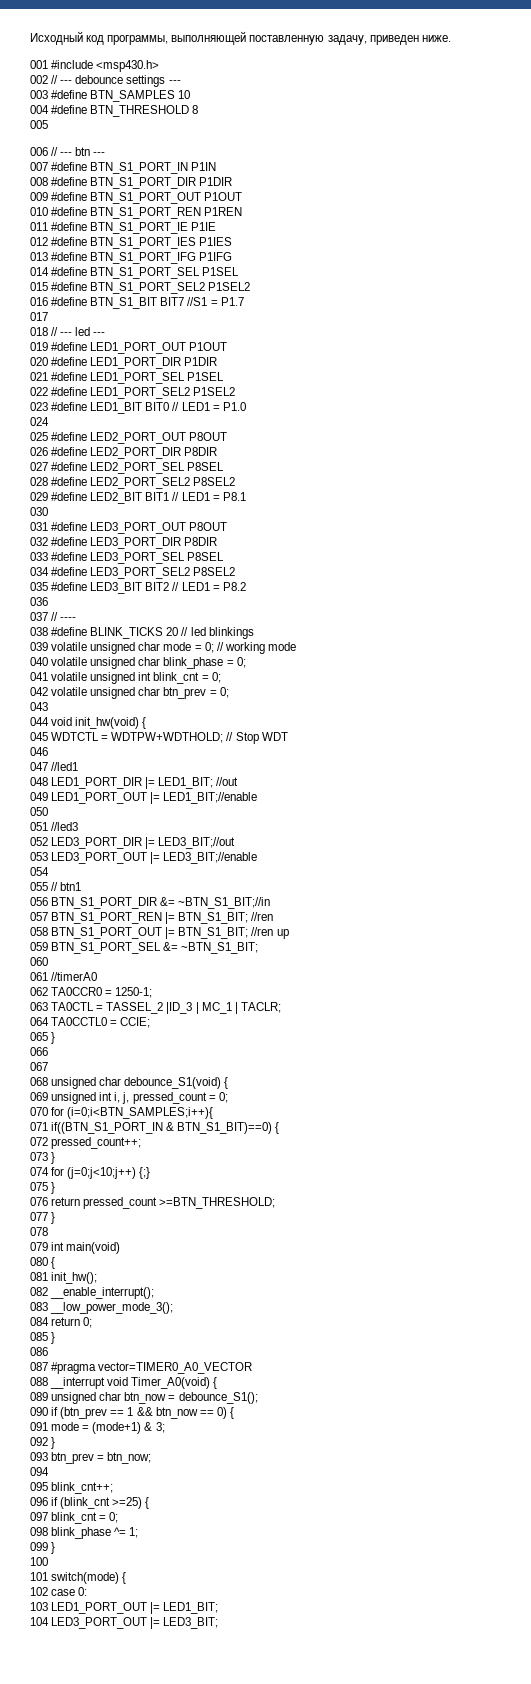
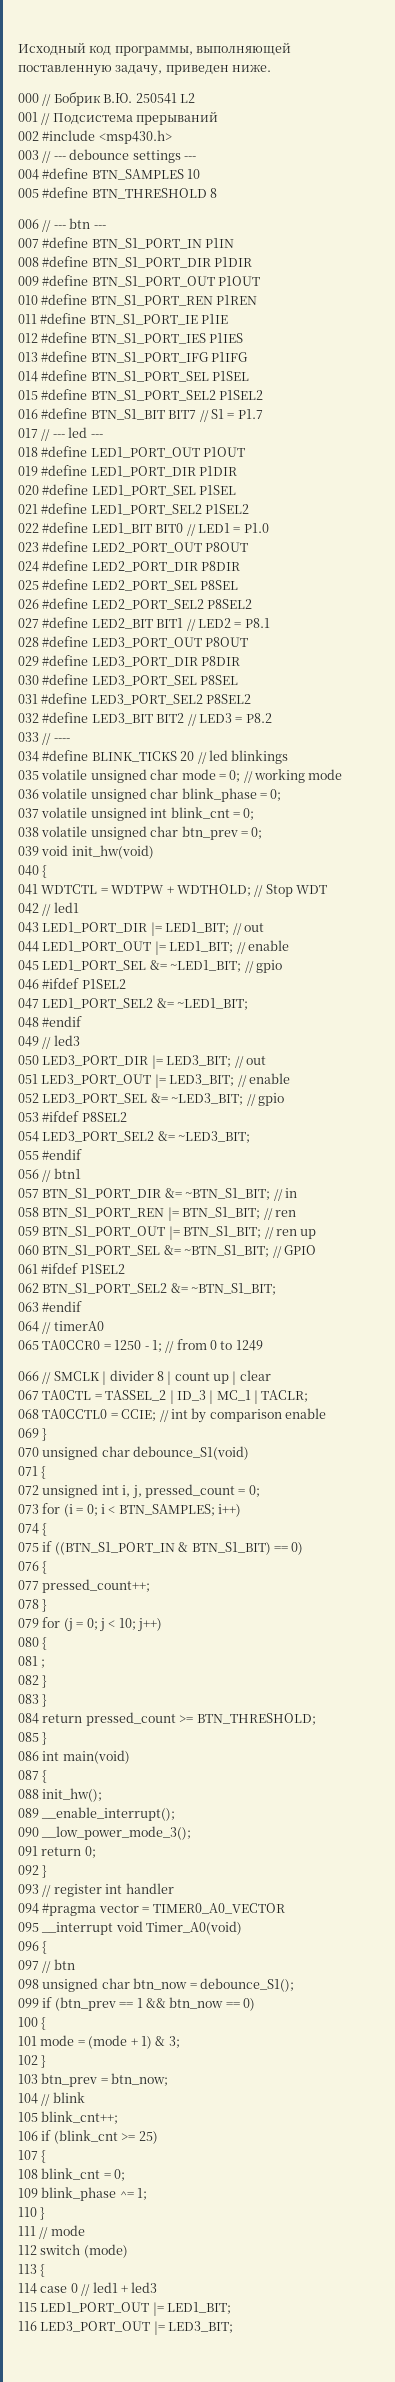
- 001 #include <msp430.h>
+ 000 // Бобрик В.Ю. 250541 L2
+ 001 // Подсистема прерываний
+ 002 #include <msp430.h>
- 002 // --- debounce settings ---
+ 003 // --- debounce settings ---
- 003 #define BTN_SAMPLES 10
+ 004 #define BTN_SAMPLES 10
- 004 #define BTN_THRESHOLD 8
+ 005 #define BTN_THRESHOLD 8
- 005
- 016 #define BTN_S1_BIT BIT7 //S1 = P1.7
+ 016 #define BTN_S1_BIT BIT7 // S1 = P1.7
- 017
- 018 // --- led ---
+ 017 // --- led ---
- 019 #define LED1_PORT_OUT P1OUT
+ 018 #define LED1_PORT_OUT P1OUT
- 020 #define LED1_PORT_DIR P1DIR
+ 019 #define LED1_PORT_DIR P1DIR
- 021 #define LED1_PORT_SEL P1SEL
+ 020 #define LED1_PORT_SEL P1SEL
- 022 #define LED1_PORT_SEL2 P1SEL2
+ 021 #define LED1_PORT_SEL2 P1SEL2
- 023 #define LED1_BIT BIT0 // LED1 = P1.0
+ 022 #define LED1_BIT BIT0 // LED1 = P1.0
- 024
- 025 #define LED2_PORT_OUT P8OUT
+ 023 #define LED2_PORT_OUT P8OUT
- 026 #define LED2_PORT_DIR P8DIR
+ 024 #define LED2_PORT_DIR P8DIR
- 027 #define LED2_PORT_SEL P8SEL
+ 025 #define LED2_PORT_SEL P8SEL
- 028 #define LED2_PORT_SEL2 P8SEL2
+ 026 #define LED2_PORT_SEL2 P8SEL2
- 029 #define LED2_BIT BIT1 // LED1 = P8.1
+ 027 #define LED2_BIT BIT1 // LED2 = P8.1
- 030
- 031 #define LED3_PORT_OUT P8OUT
+ 028 #define LED3_PORT_OUT P8OUT
- 032 #define LED3_PORT_DIR P8DIR
+ 029 #define LED3_PORT_DIR P8DIR
- 033 #define LED3_PORT_SEL P8SEL
+ 030 #define LED3_PORT_SEL P8SEL
- 034 #define LED3_PORT_SEL2 P8SEL2
+ 031 #define LED3_PORT_SEL2 P8SEL2
- 035 #define LED3_BIT BIT2 // LED1 = P8.2
+ 032 #define LED3_BIT BIT2 // LED3 = P8.2
- 036
- 037 // ----
+ 033 // ----
- 038 #define BLINK_TICKS 20 // led blinkings
+ 034 #define BLINK_TICKS 20 // led blinkings
- 039 volatile unsigned char mode = 0; // working mode
+ 035 volatile unsigned char mode = 0; // working mode
- 040 volatile unsigned char blink_phase = 0;
+ 036 volatile unsigned char blink_phase = 0;
- 041 volatile unsigned int blink_cnt = 0;
+ 037 volatile unsigned int blink_cnt = 0;
- 042 volatile unsigned char btn_prev = 0;
+ 038 volatile unsigned char btn_prev = 0;
- 043
- 044 void init_hw(void) {
- 045 WDTCTL = WDTPW+WDTHOLD; // Stop WDT
+ 039 void init_hw(void)
+ 040 {
+ 041 WDTCTL = WDTPW + WDTHOLD; // Stop WDT
- 046
- 047 //led1
- 048 LED1_PORT_DIR |= LED1_BIT; //out
- 049 LED1_PORT_OUT |= LED1_BIT;//enable
- 050
- 051 //led3
- 052 LED3_PORT_DIR |= LED3_BIT;//out
- 053 LED3_PORT_OUT |= LED3_BIT;//enable
- 054
+ 042 // led1
+ 043 LED1_PORT_DIR |= LED1_BIT; // out
+ 044 LED1_PORT_OUT |= LED1_BIT; // enable
+ 045 LED1_PORT_SEL &= ~LED1_BIT; // gpio
+ 046 #ifdef P1SEL2
+ 047 LED1_PORT_SEL2 &= ~LED1_BIT;
+ 048 #endif
+ 049 // led3
+ 050 LED3_PORT_DIR |= LED3_BIT; // out
+ 051 LED3_PORT_OUT |= LED3_BIT; // enable
+ 052 LED3_PORT_SEL &= ~LED3_BIT; // gpio
+ 053 #ifdef P8SEL2
+ 054 LED3_PORT_SEL2 &= ~LED3_BIT;
- 055 // btn1
+ 055 #endif
+ 056 // btn1
- 056 BTN_S1_PORT_DIR &= ~BTN_S1_BIT;//in
- 057 BTN_S1_PORT_REN |= BTN_S1_BIT; //ren
- 058 BTN_S1_PORT_OUT |= BTN_S1_BIT; //ren up
+ 057 BTN_S1_PORT_DIR &= ~BTN_S1_BIT; // in
+ 058 BTN_S1_PORT_REN |= BTN_S1_BIT; // ren
+ 059 BTN_S1_PORT_OUT |= BTN_S1_BIT; // ren up
- 059 BTN_S1_PORT_SEL &= ~BTN_S1_BIT;
- 060
+ 060 BTN_S1_PORT_SEL &= ~BTN_S1_BIT; // GPIO
- 061 //timerA0
+ 061 #ifdef P1SEL2
- 062 TA0CCR0 = 1250-1;
- 063 TA0CTL = TASSEL_2 |ID_3 | MC_1 | TACLR;
+ 062 BTN_S1_PORT_SEL2 &= ~BTN_S1_BIT;
+ 063 #endif
+ 064 // timerA0
+ 065 TA0CCR0 = 1250 - 1; // from 0 to 1249
+ 066 // SMCLK | divider 8 | count up | clear
+ 067 TA0CTL = TASSEL_2 | ID_3 | MC_1 | TACLR;
- 064 TA0CCTL0 = CCIE;
- 065 }
- 066
- 067
- 068 unsigned char debounce_S1(void) {
- 069 unsigned int i, j, pressed_count = 0;
+ 068 TA0CCTL0 = CCIE; // int by comparison enable
+ 069 }
+ 070 unsigned char debounce_S1(void)
+ 071 {
+ 072 unsigned int i, j, pressed_count = 0;
- 070 for (i=0;i<BTN_SAMPLES;i++){
- 071 if((BTN_S1_PORT_IN & BTN_S1_BIT)==0) {
- 072 pressed_count++;
+ 073 for (i = 0; i < BTN_SAMPLES; i++)
+ 074 {
+ 075 if ((BTN_S1_PORT_IN & BTN_S1_BIT) == 0)
+ 076 {
+ 077 pressed_count++;
- 073 }
- 074 for (j=0;j<10;j++) {;}
- 075 }
- 076 return pressed_count >=BTN_THRESHOLD;
- 077 }
- 078
- 079 int main(void)
+ 078 }
+ 079 for (j = 0; j < 10; j++)
- 081 init_hw();
+ 081 ;
- 082 __enable_interrupt();
+ 082 }
- 083 __low_power_mode_3();
+ 083 }
- 084 return 0;
+ 084 return pressed_count >= BTN_THRESHOLD;
- 086
+ 086 int main(void)
- 087 #pragma vector=TIMER0_A0_VECTOR
+ 087 {
- 088 __interrupt void Timer_A0(void) {
- 089 unsigned char btn_now = debounce_S1();
+ 088 init_hw();
+ 089 __enable_interrupt();
+ 090 __low_power_mode_3();
+ 091 return 0;
+ 092 }
+ 093 // register int handler
+ 094 #pragma vector = TIMER0_A0_VECTOR
+ 095 __interrupt void Timer_A0(void)
+ 096 {
+ 097 // btn
+ 098 unsigned char btn_now = debounce_S1();
- 090 if (btn_prev == 1 && btn_now == 0) {
- 091 mode = (mode+1) & 3;
+ 099 if (btn_prev == 1 && btn_now == 0)
+ 100 {
+ 101 mode = (mode + 1) & 3;
- 092 }
- 093 btn_prev = btn_now;
+ 102 }
+ 103 btn_prev = btn_now;
- 094
- 095 blink_cnt++;
+ 104 // blink
+ 105 blink_cnt++;
- 096 if (blink_cnt >=25) {
- 097 blink_cnt = 0;
- 098 blink_phase ^= 1;
+ 106 if (blink_cnt >= 25)
+ 107 {
+ 108 blink_cnt = 0;
+ 109 blink_phase ^= 1;
- 099 }
- 100
- 101 switch(mode) {
- 102 case 0:
- 103 LED1_PORT_OUT |= LED1_BIT;
- 104 LED3_PORT_OUT |= LED3_BIT;
+ 110 }
+ 111 // mode
+ 112 switch (mode)
+ 113 {
+ 114 case 0 // led1 + led3
+ 115 LED1_PORT_OUT |= LED1_BIT;
+ 116 LED3_PORT_OUT |= LED3_BIT;

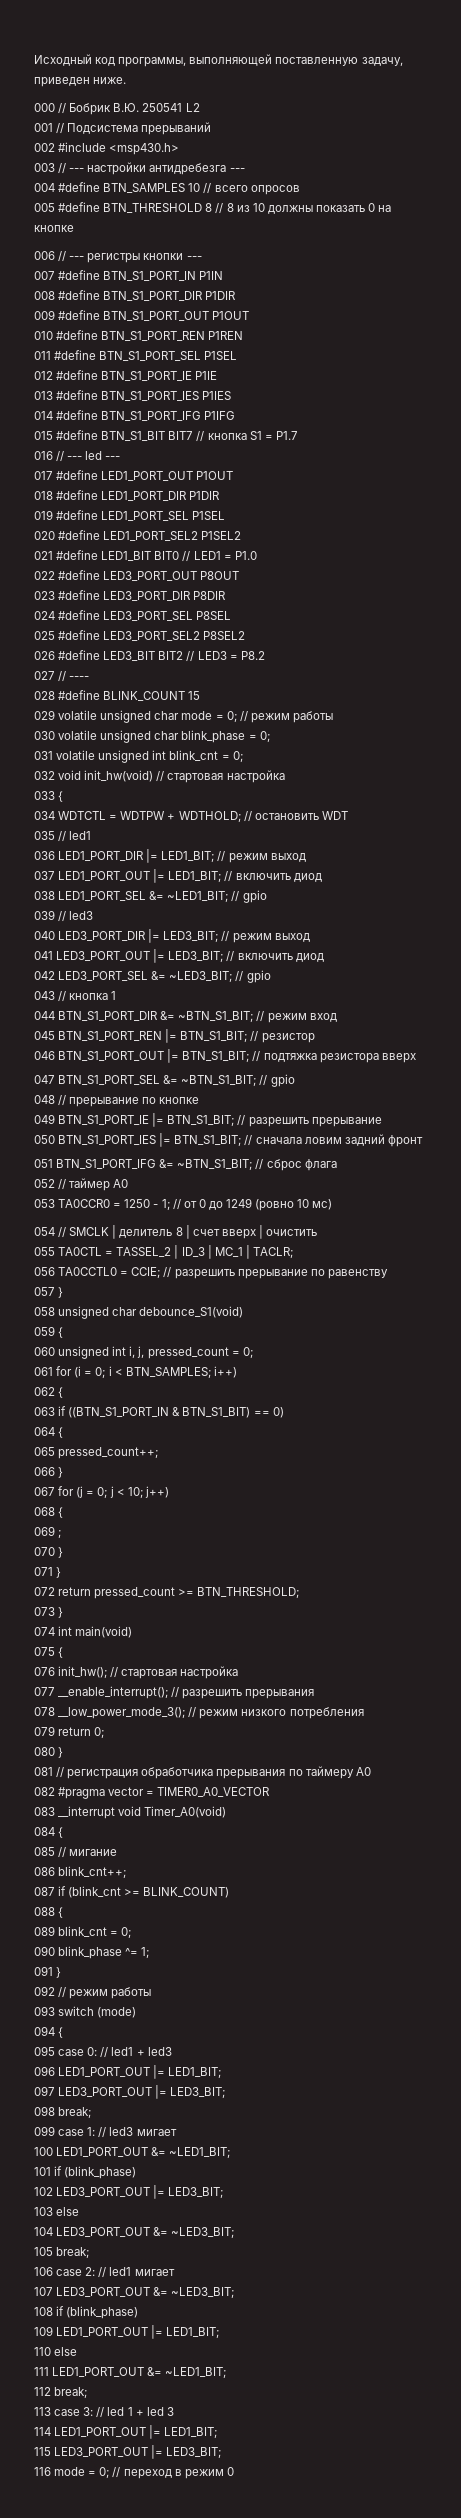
- 003 // --- debounce settings ---
+ 003 // --- настройки антидребезга ---
- 004 #define BTN_SAMPLES 10
+ 004 #define BTN_SAMPLES 10 // всего опросов
- 005 #define BTN_THRESHOLD 8
+ 005 #define BTN_THRESHOLD 8 // 8 из 10 должны показать 0 на кнопке
- 006 // --- btn ---
+ 006 // --- регистры кнопки ---
- 011 #define BTN_S1_PORT_IE P1IE
+ 011 #define BTN_S1_PORT_SEL P1SEL
+ 012 #define BTN_S1_PORT_IE P1IE
- 012 #define BTN_S1_PORT_IES P1IES
+ 013 #define BTN_S1_PORT_IES P1IES
- 013 #define BTN_S1_PORT_IFG P1IFG
+ 014 #define BTN_S1_PORT_IFG P1IFG
- 014 #define BTN_S1_PORT_SEL P1SEL
- 015 #define BTN_S1_PORT_SEL2 P1SEL2
- 016 #define BTN_S1_BIT BIT7 // S1 = P1.7
+ 015 #define BTN_S1_BIT BIT7 // кнопка S1 = P1.7
- 017 // --- led ---
+ 016 // --- led ---
- 018 #define LED1_PORT_OUT P1OUT
+ 017 #define LED1_PORT_OUT P1OUT
- 019 #define LED1_PORT_DIR P1DIR
+ 018 #define LED1_PORT_DIR P1DIR
- 020 #define LED1_PORT_SEL P1SEL
+ 019 #define LED1_PORT_SEL P1SEL
- 021 #define LED1_PORT_SEL2 P1SEL2
+ 020 #define LED1_PORT_SEL2 P1SEL2
- 022 #define LED1_BIT BIT0 // LED1 = P1.0
+ 021 #define LED1_BIT BIT0 // LED1 = P1.0
- 023 #define LED2_PORT_OUT P8OUT
- 024 #define LED2_PORT_DIR P8DIR
- 025 #define LED2_PORT_SEL P8SEL
- 026 #define LED2_PORT_SEL2 P8SEL2
- 027 #define LED2_BIT BIT1 // LED2 = P8.1
- 028 #define LED3_PORT_OUT P8OUT
+ 022 #define LED3_PORT_OUT P8OUT
- 029 #define LED3_PORT_DIR P8DIR
+ 023 #define LED3_PORT_DIR P8DIR
- 030 #define LED3_PORT_SEL P8SEL
+ 024 #define LED3_PORT_SEL P8SEL
- 031 #define LED3_PORT_SEL2 P8SEL2
+ 025 #define LED3_PORT_SEL2 P8SEL2
- 032 #define LED3_BIT BIT2 // LED3 = P8.2
+ 026 #define LED3_BIT BIT2 // LED3 = P8.2
- 033 // ----
+ 027 // ----
- 034 #define BLINK_TICKS 20 // led blinkings
- 035 volatile unsigned char mode = 0; // working mode
- 036 volatile unsigned char blink_phase = 0;
+ 028 #define BLINK_COUNT 15
+ 029 volatile unsigned char mode = 0; // режим работы
+ 030 volatile unsigned char blink_phase = 0;
- 037 volatile unsigned int blink_cnt = 0;
+ 031 volatile unsigned int blink_cnt = 0;
- 038 volatile unsigned char btn_prev = 0;
- 039 void init_hw(void)
- 040 {
- 041 WDTCTL = WDTPW + WDTHOLD; // Stop WDT
+ 032 void init_hw(void) // стартовая настройка
+ 033 {
+ 034 WDTCTL = WDTPW + WDTHOLD; // остановить WDT
- 042 // led1
+ 035 // led1
- 043 LED1_PORT_DIR |= LED1_BIT; // out
- 044 LED1_PORT_OUT |= LED1_BIT; // enable
- 045 LED1_PORT_SEL &= ~LED1_BIT; // gpio
+ 036 LED1_PORT_DIR |= LED1_BIT; // режим выход
+ 037 LED1_PORT_OUT |= LED1_BIT; // включить диод
+ 038 LED1_PORT_SEL &= ~LED1_BIT; // gpio
- 046 #ifdef P1SEL2
- 047 LED1_PORT_SEL2 &= ~LED1_BIT;
- 048 #endif
- 049 // led3
+ 039 // led3
- 050 LED3_PORT_DIR |= LED3_BIT; // out
- 051 LED3_PORT_OUT |= LED3_BIT; // enable
- 052 LED3_PORT_SEL &= ~LED3_BIT; // gpio
+ 040 LED3_PORT_DIR |= LED3_BIT; // режим выход
+ 041 LED3_PORT_OUT |= LED3_BIT; // включить диод
+ 042 LED3_PORT_SEL &= ~LED3_BIT; // gpio
- 053 #ifdef P8SEL2
- 054 LED3_PORT_SEL2 &= ~LED3_BIT;
- 055 #endif
- 056 // btn1
- 057 BTN_S1_PORT_DIR &= ~BTN_S1_BIT; // in
- 058 BTN_S1_PORT_REN |= BTN_S1_BIT; // ren
- 059 BTN_S1_PORT_OUT |= BTN_S1_BIT; // ren up
- 060 BTN_S1_PORT_SEL &= ~BTN_S1_BIT; // GPIO
- 061 #ifdef P1SEL2
- 062 BTN_S1_PORT_SEL2 &= ~BTN_S1_BIT;
- 063 #endif
- 064 // timerA0
- 065 TA0CCR0 = 1250 - 1; // from 0 to 1249
- 066 // SMCLK | divider 8 | count up | clear
- 067 TA0CTL = TASSEL_2 | ID_3 | MC_1 | TACLR;
+ 043 // кнопка 1
+ 044 BTN_S1_PORT_DIR &= ~BTN_S1_BIT; // режим вход
+ 045 BTN_S1_PORT_REN |= BTN_S1_BIT; // резистор
+ 046 BTN_S1_PORT_OUT |= BTN_S1_BIT; // подтяжка резистора вверх
+ 047 BTN_S1_PORT_SEL &= ~BTN_S1_BIT; // gpio
+ 048 // прерывание по кнопке
+ 049 BTN_S1_PORT_IE |= BTN_S1_BIT; // разрешить прерывание
+ 050 BTN_S1_PORT_IES |= BTN_S1_BIT; // сначала ловим задний фронт
+ 051 BTN_S1_PORT_IFG &= ~BTN_S1_BIT; // сброс флага
+ 052 // таймер A0
+ 053 TA0CCR0 = 1250 - 1; // от 0 до 1249 (ровно 10 мс)
+ 054 // SMCLK | делитель 8 | счет вверх | очистить
+ 055 TA0CTL = TASSEL_2 | ID_3 | MC_1 | TACLR;
- 068 TA0CCTL0 = CCIE; // int by comparison enable
- 069 }
- 070 unsigned char debounce_S1(void)
+ 056 TA0CCTL0 = CCIE; // разрешить прерывание по равенству
+ 057 }
+ 058 unsigned char debounce_S1(void)
- 071 {
- 072 unsigned int i, j, pressed_count = 0;
+ 059 {
+ 060 unsigned int i, j, pressed_count = 0;
- 073 for (i = 0; i < BTN_SAMPLES; i++)
+ 061 for (i = 0; i < BTN_SAMPLES; i++)
- 074 {
- 075 if ((BTN_S1_PORT_IN & BTN_S1_BIT) == 0)
+ 062 {
+ 063 if ((BTN_S1_PORT_IN & BTN_S1_BIT) == 0)
- 076 {
- 077 pressed_count++;
+ 064 {
+ 065 pressed_count++;
- 078 }
- 079 for (j = 0; j < 10; j++)
+ 066 }
+ 067 for (j = 0; j < 10; j++)
- 080 {
- 081 ;
+ 068 {
+ 069 ;
- 082 }
- 083 }
- 084 return pressed_count >= BTN_THRESHOLD;
+ 070 }
+ 071 }
+ 072 return pressed_count >= BTN_THRESHOLD;
- 085 }
- 086 int main(void)
+ 073 }
+ 074 int main(void)
- 087 {
- 088 init_hw();
- 089 __enable_interrupt();
- 090 __low_power_mode_3();
- 091 return 0;
+ 075 {
+ 076 init_hw(); // стартовая настройка
+ 077 __enable_interrupt(); // разрешить прерывания
+ 078 __low_power_mode_3(); // режим низкого потребления
+ 079 return 0;
- 092 }
- 093 // register int handler
- 094 #pragma vector = TIMER0_A0_VECTOR
+ 080 }
+ 081 // регистрация обработчика прерывания по таймеру А0
+ 082 #pragma vector = TIMER0_A0_VECTOR
- 095 __interrupt void Timer_A0(void)
+ 083 __interrupt void Timer_A0(void)
- 096 {
- 097 // btn
- 098 unsigned char btn_now = debounce_S1();
- 099 if (btn_prev == 1 && btn_now == 0)
- 100 {
- 101 mode = (mode + 1) & 3;
- 102 }
- 103 btn_prev = btn_now;
- 104 // blink
- 105 blink_cnt++;
+ 084 {
+ 085 // мигание
+ 086 blink_cnt++;
- 106 if (blink_cnt >= 25)
- 107 {
- 108 blink_cnt = 0;
- 109 blink_phase ^= 1;
+ 087 if (blink_cnt >= BLINK_COUNT)
+ 088 {
+ 089 blink_cnt = 0;
+ 090 blink_phase ^= 1;
- 110 }
- 111 // mode
- 112 switch (mode)
+ 091 }
+ 092 // режим работы
+ 093 switch (mode)
- 113 {
- 114 case 0 // led1 + led3
+ 094 {
+ 095 case 0: // led1 + led3
- 115 LED1_PORT_OUT |= LED1_BIT;
- 116 LED3_PORT_OUT |= LED3_BIT;
+ 096 LED1_PORT_OUT |= LED1_BIT;
+ 097 LED3_PORT_OUT |= LED3_BIT;
+ 098 break;
+ 099 case 1: // led3 мигает
+ 100 LED1_PORT_OUT &= ~LED1_BIT;
+ 101 if (blink_phase)
+ 102 LED3_PORT_OUT |= LED3_BIT;
+ 103 else
+ 104 LED3_PORT_OUT &= ~LED3_BIT;
+ 105 break;
+ 106 case 2: // led1 мигает
+ 107 LED3_PORT_OUT &= ~LED3_BIT;
+ 108 if (blink_phase)
+ 109 LED1_PORT_OUT |= LED1_BIT;
+ 110 else
+ 111 LED1_PORT_OUT &= ~LED1_BIT;
+ 112 break;
+ 113 case 3: // led 1 + led 3
+ 114 LED1_PORT_OUT |= LED1_BIT;
+ 115 LED3_PORT_OUT |= LED3_BIT;
+ 116 mode = 0; // переход в режим 0

